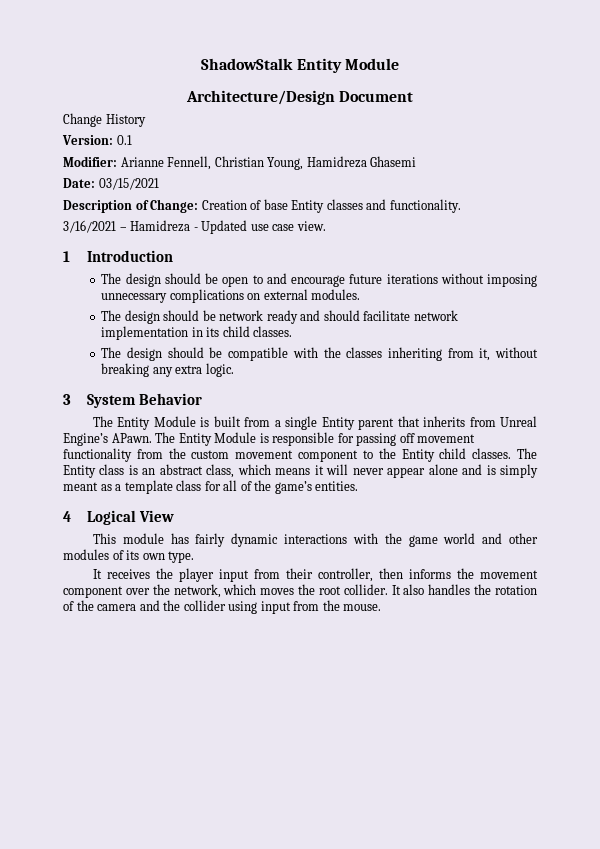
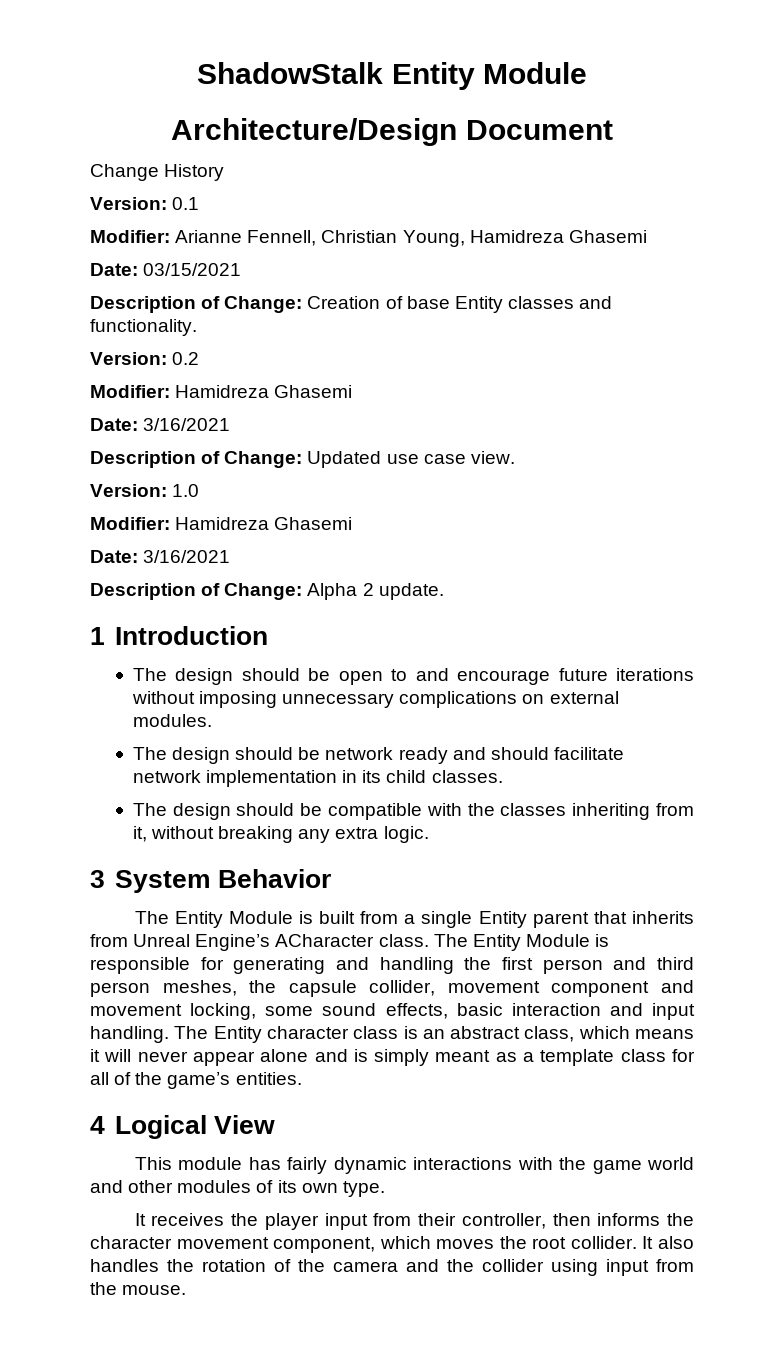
- 3/16/2021 – Hamidreza - Updated use case view.
+ Version: 0.2
+ Modifier: Hamidreza Ghasemi
+ Date: 3/16/2021
+ Description of Change: Updated use case view.
+ Version: 1.0
+ Modifier: Hamidreza Ghasemi
+ Date: 3/16/2021
+ Description of Change: Alpha 2 update.
- The Entity Module is built from a single Entity parent that inherits from Unreal Engine’s APawn.
+ The Entity Module is built from a single Entity parent that inherits from Unreal Engine’s ACharacter class.
- The Entity Module is responsible for passing off movement functionality from the custom movement component to the Entity child classes. The Entity class is an abstract class, which means it will never appear alone and is simply meant as a template class for all of the game’s entities.
+ The Entity Module is responsible for generating and handling the first person and third person meshes, the capsule collider, movement component and movement locking, some sound effects, basic interaction and input handling. The Entity character class is an abstract class, which means it will never appear alone and is simply meant as a template class for all of the game’s entities.
- It receives the player input from their controller, then informs the movement component over the network, which moves the root collider.
+ It receives the player input from their controller, then informs the character movement component, which moves the root collider.

